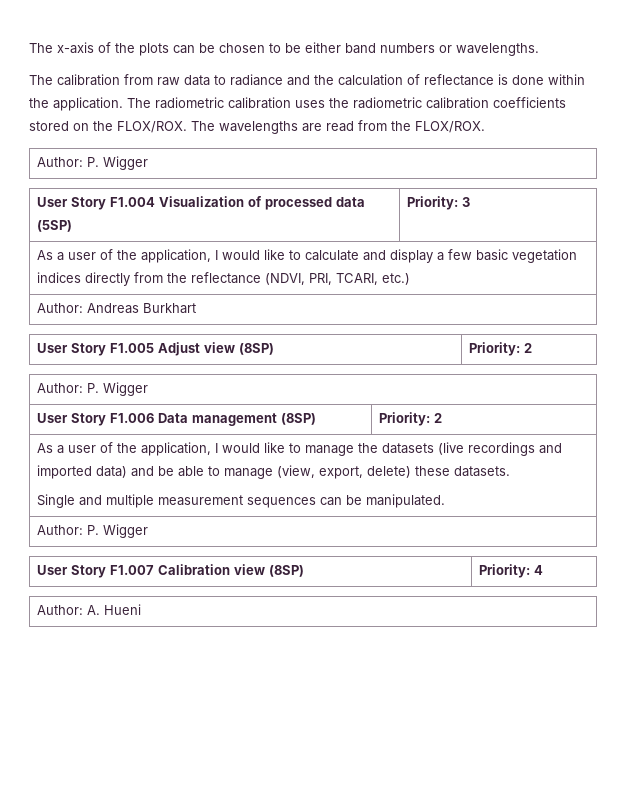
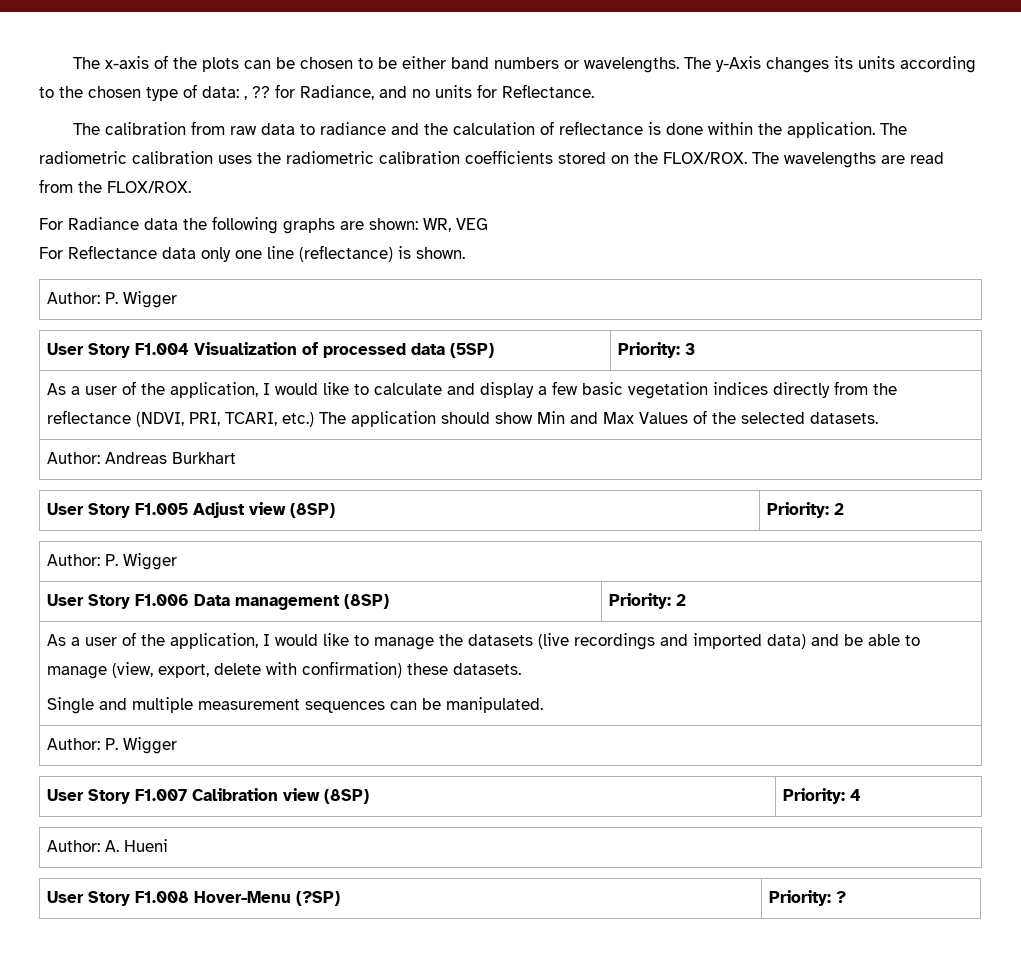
+ The y-Axis changes its units according to the chosen type of data: , ?? for Radiance, and no units for Reflectance.
+ For Radiance data the following graphs are shown: WR, VEG
+ For Reflectance data only one line (reflectance) is shown.
- As a user of the application, I would like to calculate and display a few basic vegetation indices directly from the reflectance (NDVI, PRI, TCARI, etc.)
+ As a user of the application, I would like to calculate and display a few basic vegetation indices directly from the reflectance (NDVI, PRI, TCARI, etc.) The application should show Min and Max Values of the selected datasets.
- As a user of the application, I would like to manage the datasets (live recordings and imported data) and be able to manage (view, export, delete) these datasets.
+ As a user of the application, I would like to manage the datasets (live recordings and imported data) and be able to manage (view, export, delete with confirmation) these datasets.
+ User Story F1.008 Hover-Menu (?SP) | Priority: ?

